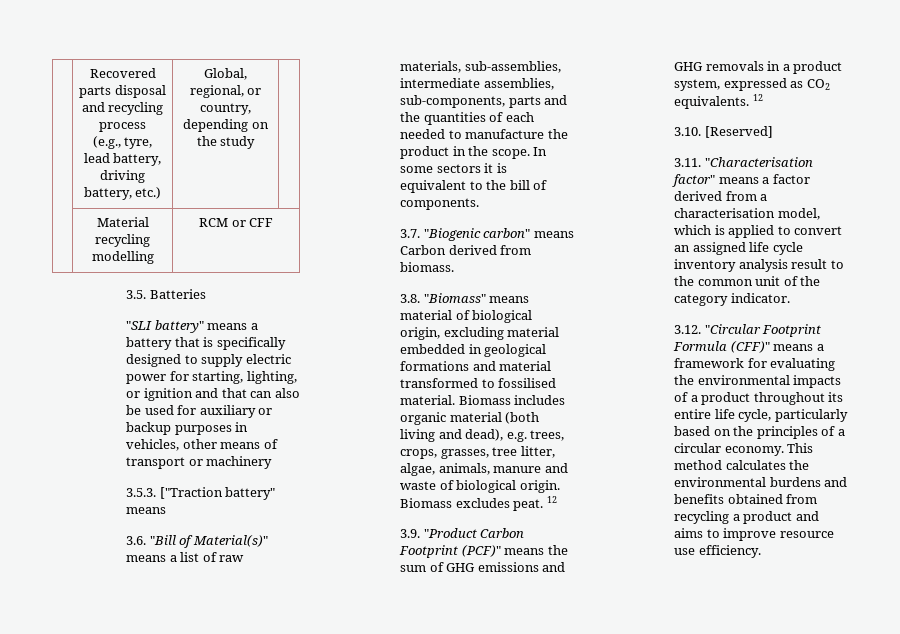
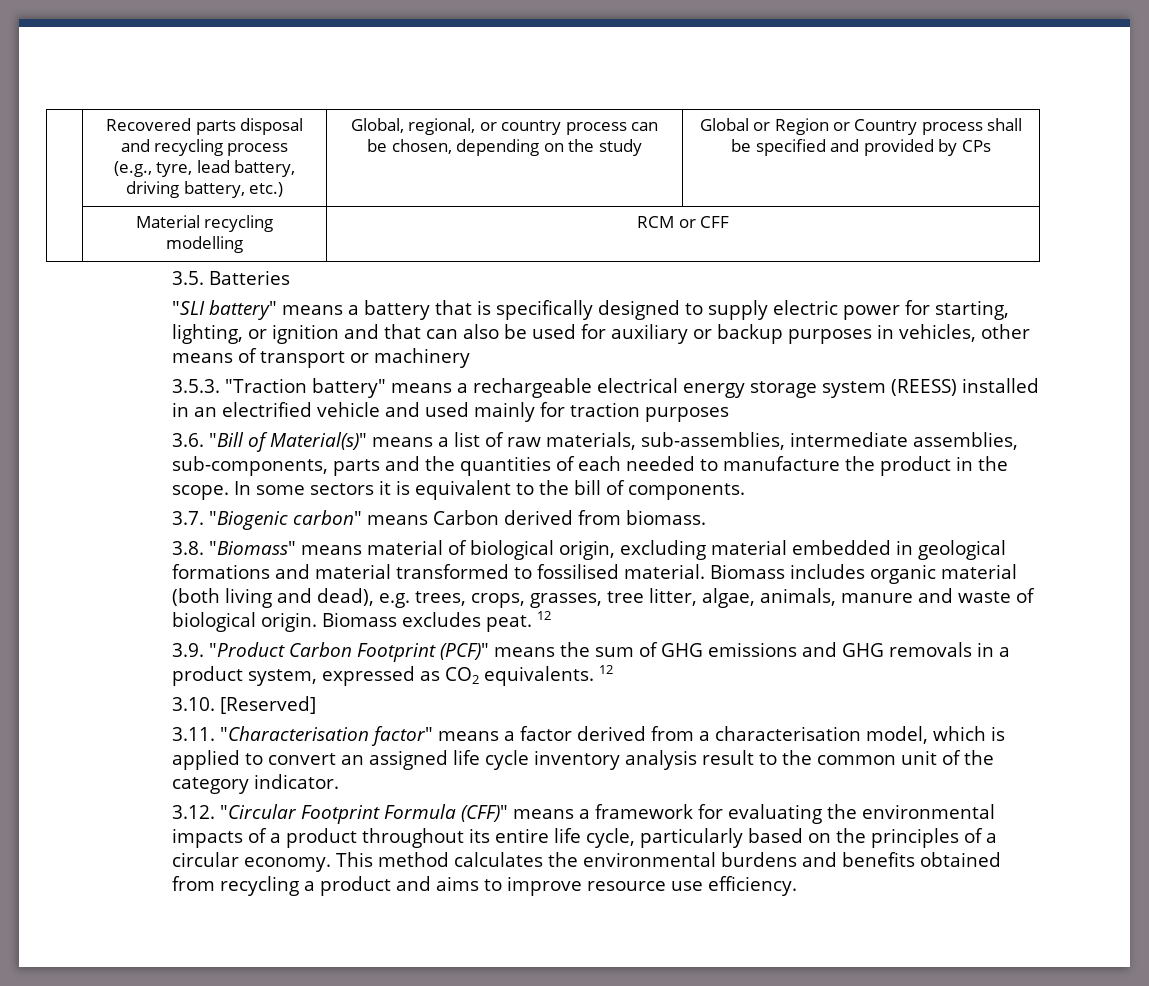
  | Recovered parts disposal and recycling process
- (e.g., tyre, lead battery, driving battery, etc.) | Global, regional, or country, depending on the study |
+ (e.g., tyre, lead battery, driving battery, etc.) | Global, regional, or country process can be chosen, depending on the study | Global or Region or Country process shall be specified and provided by CPs
- 3.5.3. ["Traction battery" means
+ 3.5.3. "Traction battery" means a rechargeable electrical energy storage system (REESS) installed in an electrified vehicle and used mainly for traction purposes

